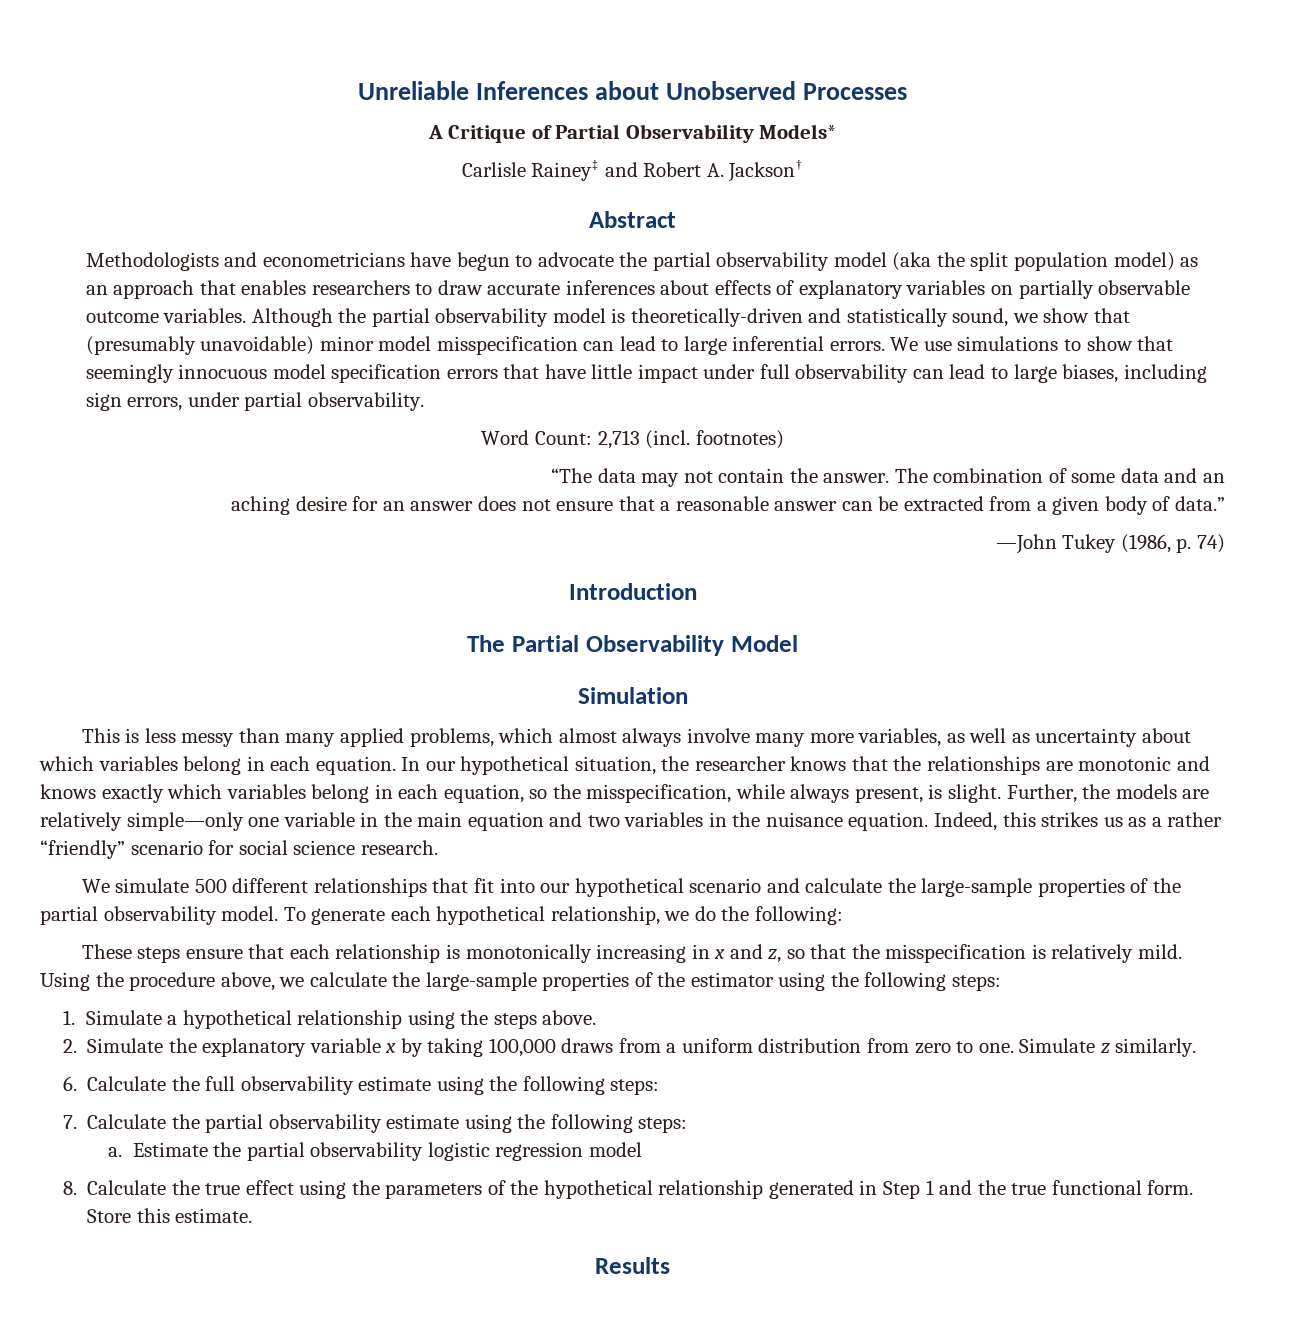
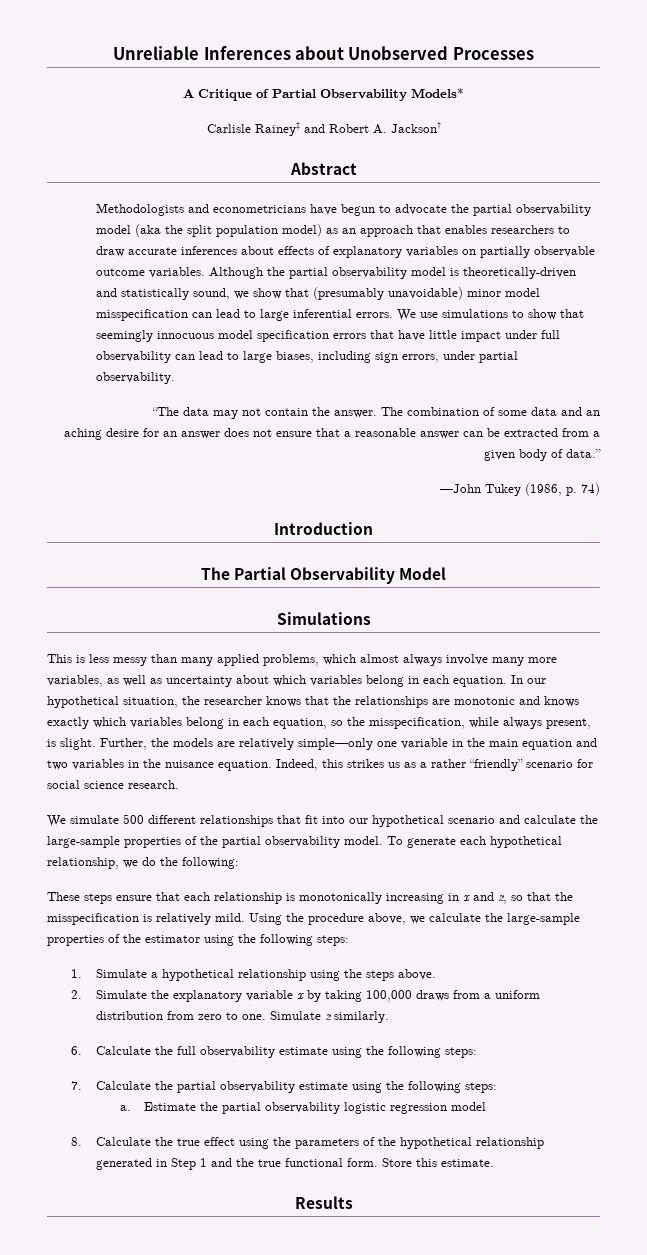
- Word Count: 2,713 (incl. footnotes)
- Simulation
+ Simulations

